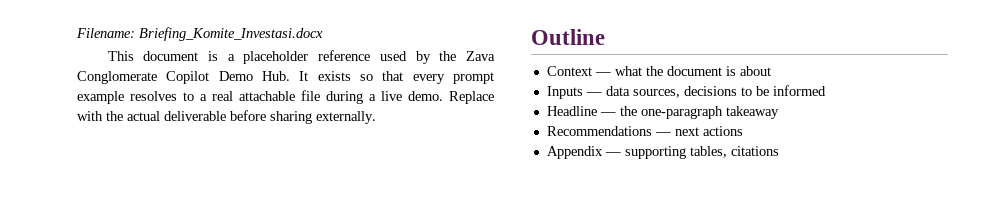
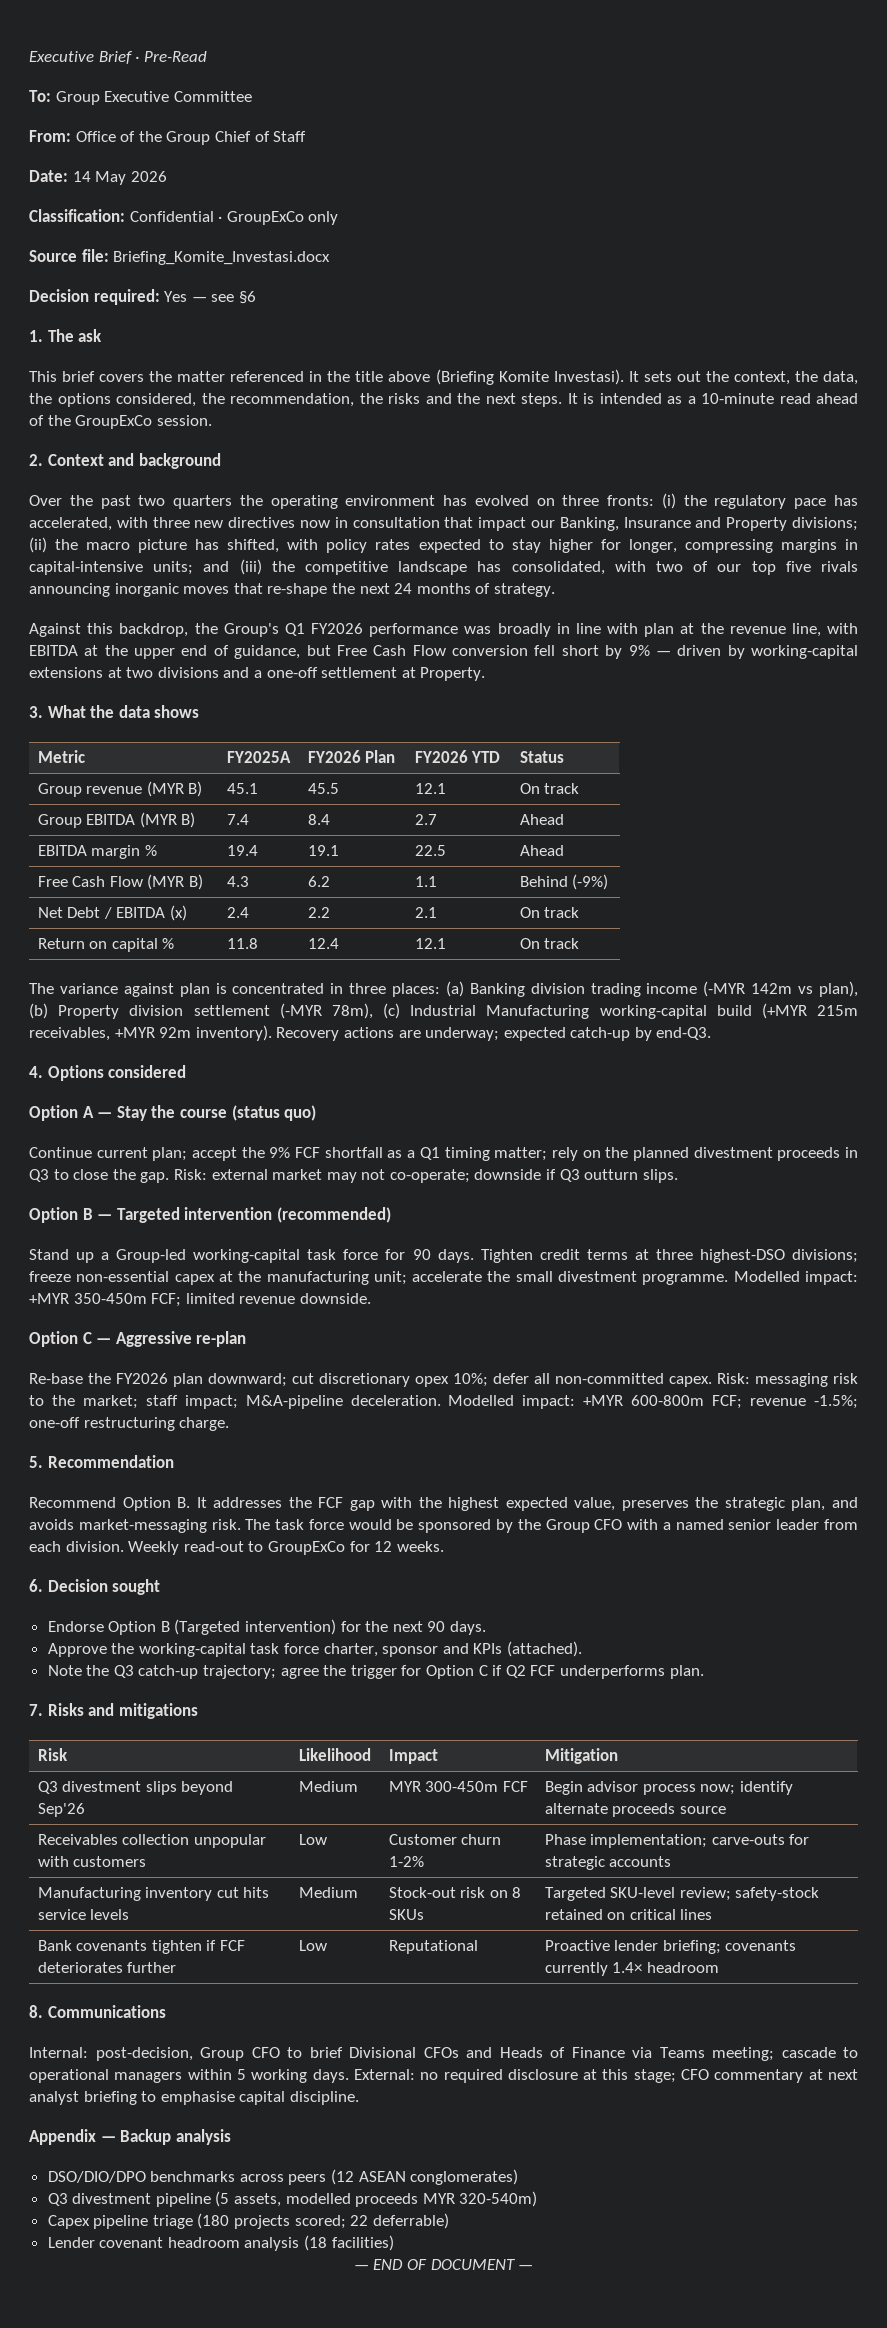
- Filename: Briefing_Komite_Investasi.docx
- This document is a placeholder reference used by the Zava Conglomerate Copilot Demo Hub. It exists so that every prompt example resolves to a real attachable file during a live demo. Replace with the actual deliverable before sharing externally.
- Outline
- Context — what the document is about
- Inputs — data sources, decisions to be informed
- Headline — the one-paragraph takeaway
- Recommendations — next actions
- Appendix — supporting tables, citations
+ Executive Brief · Pre-Read
+ To: Group Executive Committee
+ From: Office of the Group Chief of Staff
+ Date: 14 May 2026
+ Classification: Confidential · GroupExCo only
+ Source file: Briefing_Komite_Investasi.docx
+ Decision required: Yes — see §6
+ 1. The ask
+ This brief covers the matter referenced in the title above (Briefing Komite Investasi). It sets out the context, the data, the options considered, the recommendation, the risks and the next steps. It is intended as a 10-minute read ahead of the GroupExCo session.
+ 2. Context and background
+ Over the past two quarters the operating environment has evolved on three fronts: (i) the regulatory pace has accelerated, with three new directives now in consultation that impact our Banking, Insurance and Property divisions; (ii) the macro picture has shifted, with policy rates expected to stay higher for longer, compressing margins in capital-intensive units; and (iii) the competitive landscape has consolidated, with two of our top five rivals announcing inorganic moves that re-shape the next 24 months of strategy.
+ Against this backdrop, the Group's Q1 FY2026 performance was broadly in line with plan at the revenue line, with EBITDA at the upper end of guidance, but Free Cash Flow conversion fell short by 9% — driven by working-capital extensions at two divisions and a one-off settlement at Property.
+ 3. What the data shows
+ Metric | FY2025A | FY2026 Plan | FY2026 YTD | Status
+ Group revenue (MYR B) | 45.1 | 45.5 | 12.1 | On track
+ Group EBITDA (MYR B) | 7.4 | 8.4 | 2.7 | Ahead
+ EBITDA margin % | 19.4 | 19.1 | 22.5 | Ahead
+ Free Cash Flow (MYR B) | 4.3 | 6.2 | 1.1 | Behind (-9%)
+ Net Debt / EBITDA (x) | 2.4 | 2.2 | 2.1 | On track
+ Return on capital % | 11.8 | 12.4 | 12.1 | On track
+ The variance against plan is concentrated in three places: (a) Banking division trading income (-MYR 142m vs plan), (b) Property division settlement (-MYR 78m), (c) Industrial Manufacturing working-capital build (+MYR 215m receivables, +MYR 92m inventory). Recovery actions are underway; expected catch-up by end-Q3.
+ 4. Options considered
+ Option A — Stay the course (status quo)
+ Continue current plan; accept the 9% FCF shortfall as a Q1 timing matter; rely on the planned divestment proceeds in Q3 to close the gap. Risk: external market may not co-operate; downside if Q3 outturn slips.
+ Option B — Targeted intervention (recommended)
+ Stand up a Group-led working-capital task force for 90 days. Tighten credit terms at three highest-DSO divisions; freeze non-essential capex at the manufacturing unit; accelerate the small divestment programme. Modelled impact: +MYR 350-450m FCF; limited revenue downside.
+ Option C — Aggressive re-plan
+ Re-base the FY2026 plan downward; cut discretionary opex 10%; defer all non-committed capex. Risk: messaging risk to the market; staff impact; M&A-pipeline deceleration. Modelled impact: +MYR 600-800m FCF; revenue -1.5%; one-off restructuring charge.
+ 5. Recommendation
+ Recommend Option B. It addresses the FCF gap with the highest expected value, preserves the strategic plan, and avoids market-messaging risk. The task force would be sponsored by the Group CFO with a named senior leader from each division. Weekly read-out to GroupExCo for 12 weeks.
+ 6. Decision sought
+ Endorse Option B (Targeted intervention) for the next 90 days.
+ Approve the working-capital task force charter, sponsor and KPIs (attached).
+ Note the Q3 catch-up trajectory; agree the trigger for Option C if Q2 FCF underperforms plan.
+ 7. Risks and mitigations
+ Risk | Likelihood | Impact | Mitigation
+ Q3 divestment slips beyond Sep'26 | Medium | MYR 300-450m FCF | Begin advisor process now; identify alternate proceeds source
+ Receivables collection unpopular with customers | Low | Customer churn 1-2% | Phase implementation; carve-outs for strategic accounts
+ Manufacturing inventory cut hits service levels | Medium | Stock-out risk on 8 SKUs | Targeted SKU-level review; safety-stock retained on critical lines
+ Bank covenants tighten if FCF deteriorates further | Low | Reputational | Proactive lender briefing; covenants currently 1.4× headroom
+ 8. Communications
+ Internal: post-decision, Group CFO to brief Divisional CFOs and Heads of Finance via Teams meeting; cascade to operational managers within 5 working days. External: no required disclosure at this stage; CFO commentary at next analyst briefing to emphasise capital discipline.
+ Appendix — Backup analysis
+ DSO/DIO/DPO benchmarks across peers (12 ASEAN conglomerates)
+ Q3 divestment pipeline (5 assets, modelled proceeds MYR 320-540m)
+ Capex pipeline triage (180 projects scored; 22 deferrable)
+ Lender covenant headroom analysis (18 facilities)
+ — END OF DOCUMENT —

